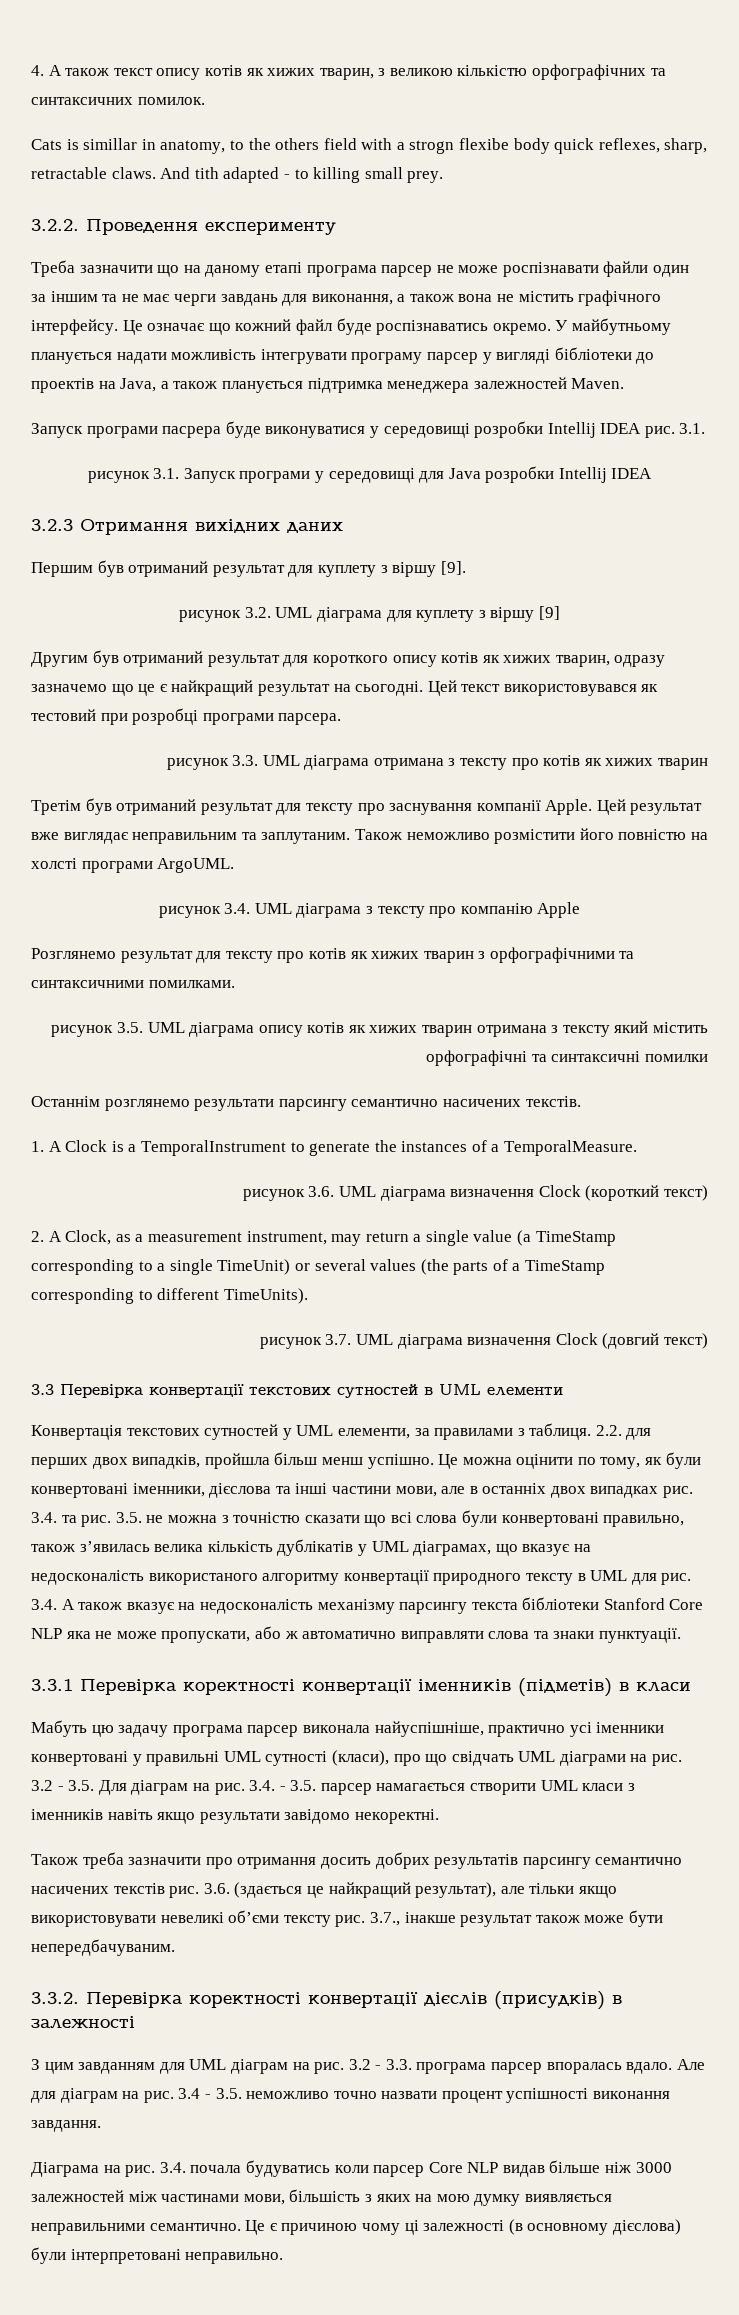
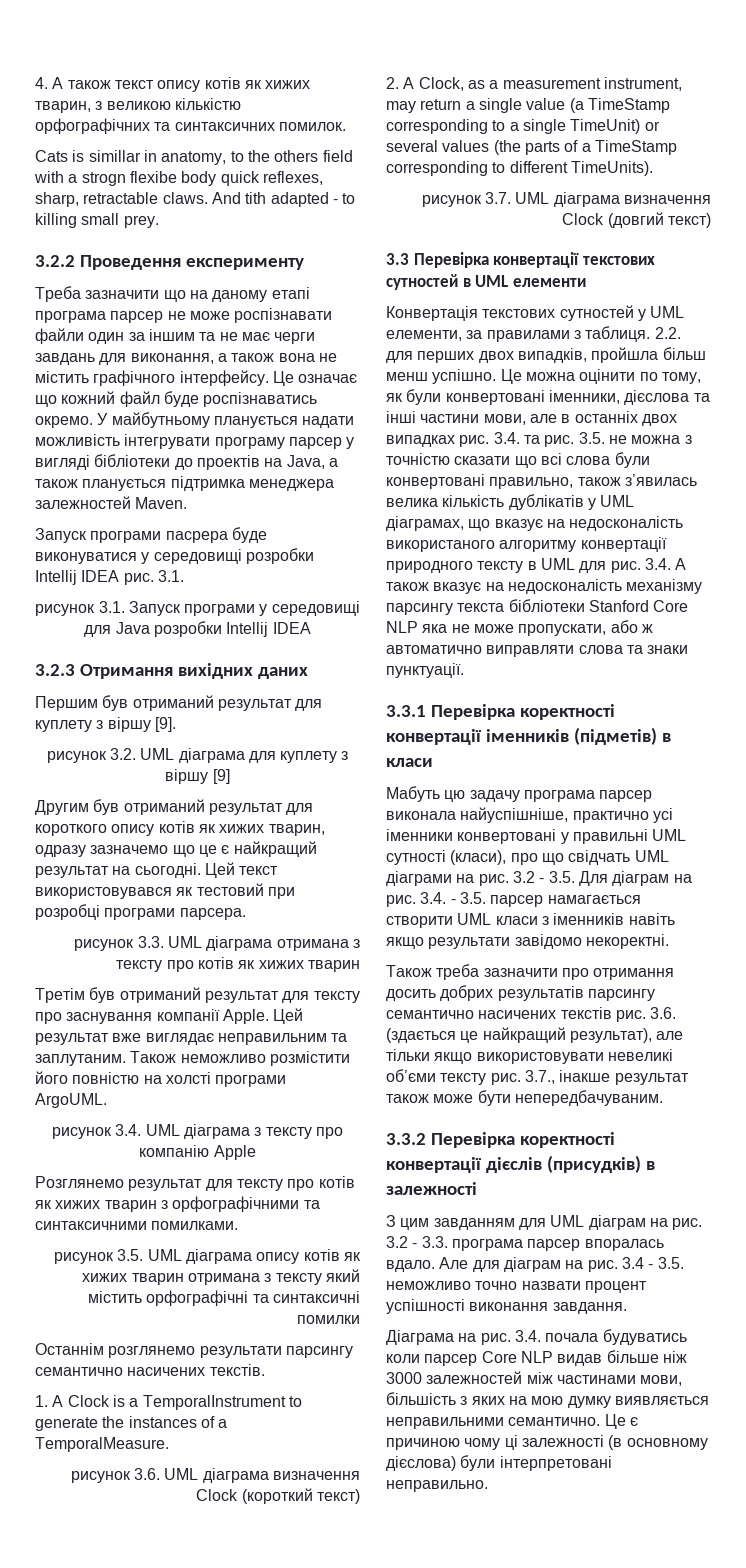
- 3.2.2. Проведення експерименту
+ 3.2.2 Проведення експерименту
- 3.3.2. Перевірка коректності конвертації дієслів (присудків) в залежності
+ 3.3.2 Перевірка коректності конвертації дієслів (присудків) в залежності

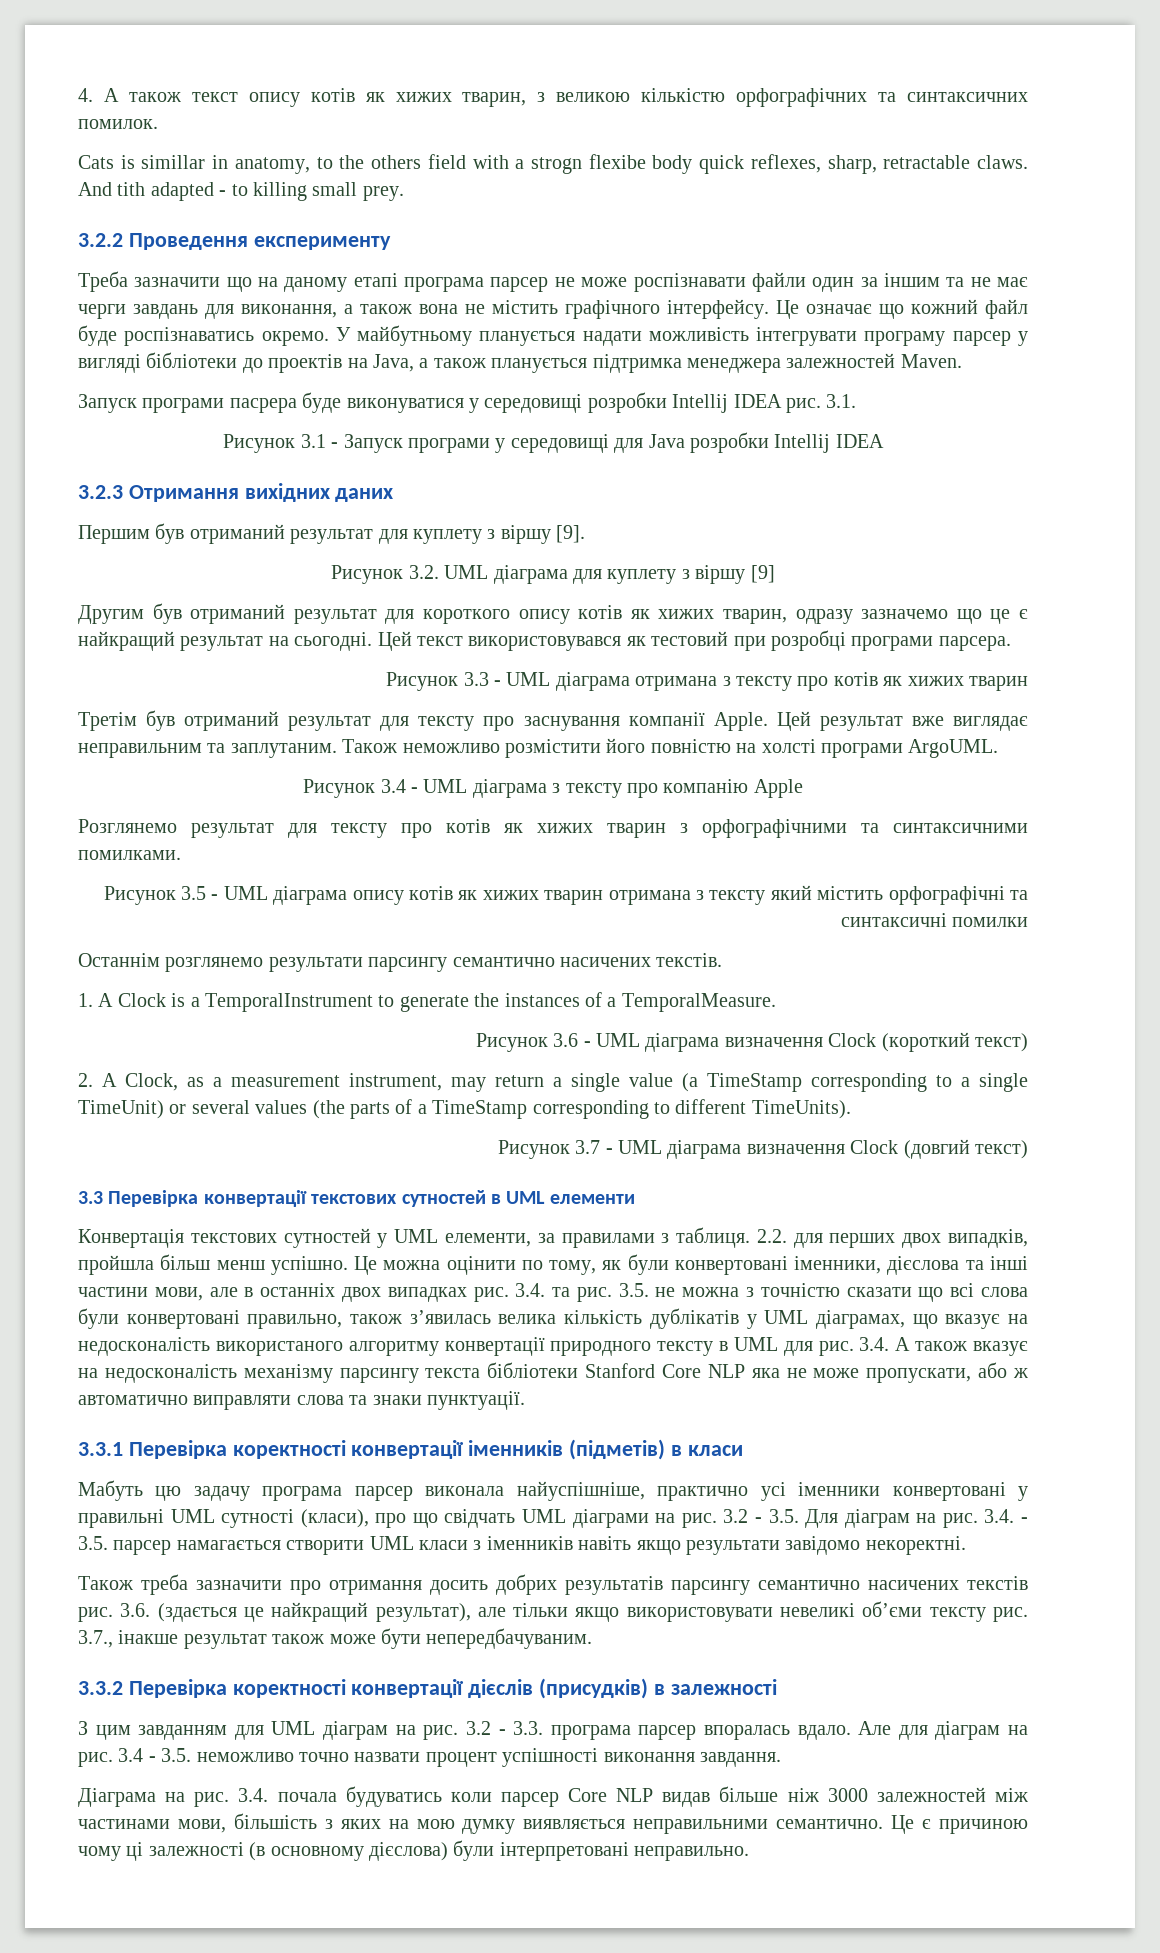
- рисунок 3.1. Запуск програми у середовищі для Java розробки Intellij IDEA
+ Рисунок 3.1 - Запуск програми у середовищі для Java розробки Intellij IDEA
- рисунок 3.2. UML діаграма для куплету з віршу [9]
+ Рисунок 3.2. UML діаграма для куплету з віршу [9]
- рисунок 3.3. UML діаграма отримана з тексту про котів як хижих тварин
+ Рисунок 3.3 - UML діаграма отримана з тексту про котів як хижих тварин
- рисунок 3.4. UML діаграма з тексту про компанію Apple
+ Рисунок 3.4 - UML діаграма з тексту про компанію Apple
- рисунок 3.5. UML діаграма опису котів як хижих тварин отримана з тексту який містить орфографічні та синтаксичні помилки
+ Рисунок 3.5 - UML діаграма опису котів як хижих тварин отримана з тексту який містить орфографічні та синтаксичні помилки
- рисунок 3.6. UML діаграма визначення Clock (короткий текст)
+ Рисунок 3.6 - UML діаграма визначення Clock (короткий текст)
- рисунок 3.7. UML діаграма визначення Clock (довгий текст)
+ Рисунок 3.7 - UML діаграма визначення Clock (довгий текст)

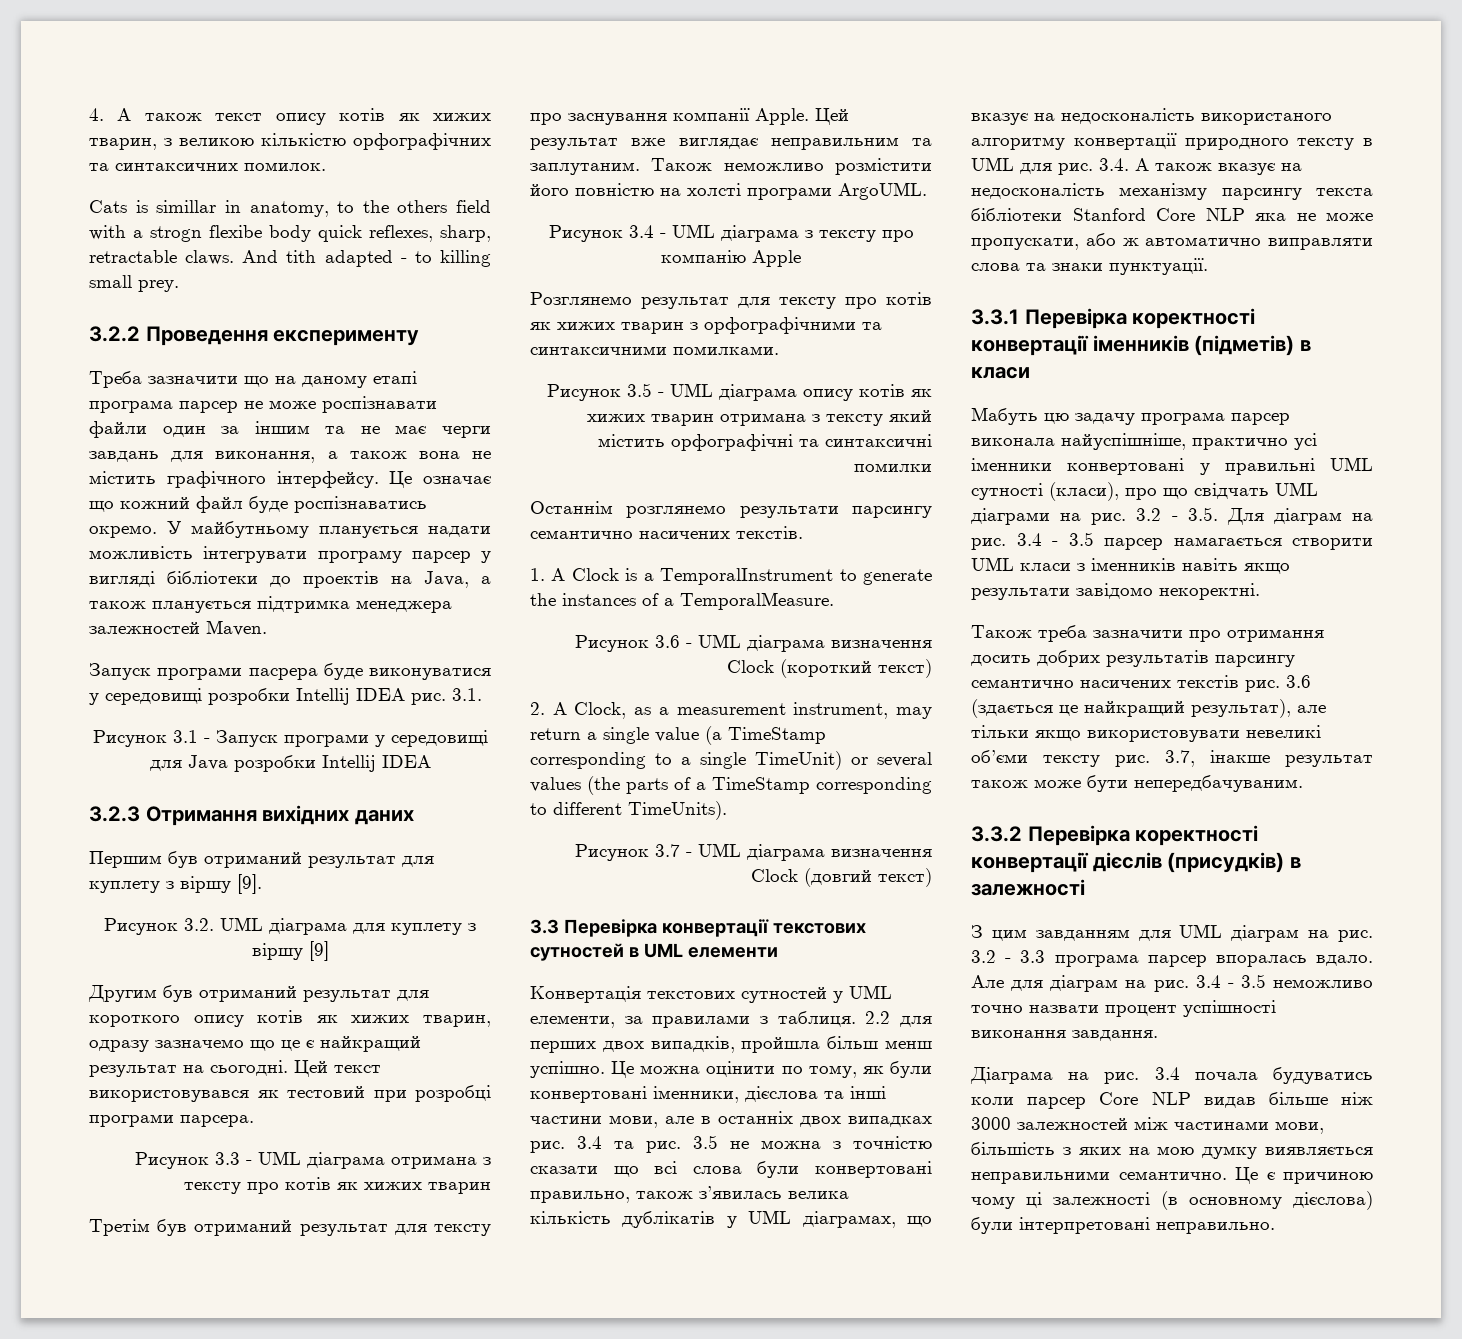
- 2.2. для перших двох випадків, пройшла більш менш успішно.
+ 2.2 для перших двох випадків, пройшла більш менш успішно.
- 3.4. та рис.
+ 3.4 та рис.
- 3.5. не можна з точністю сказати що всі слова були конвертовані правильно, також з’явилась велика кількість дублікатів у UML діаграмах, що вказує на недосконалість використаного алгоритму конвертації природного тексту в UML для рис.
+ 3.5 не можна з точністю сказати що всі слова були конвертовані правильно, також з’явилась велика кількість дублікатів у UML діаграмах, що вказує на недосконалість використаного алгоритму конвертації природного тексту в UML для рис.
- 3.4. - 3.5. парсер намагається створити UML класи з іменників навіть якщо результати завідомо некоректні.
+ 3.4 - 3.5 парсер намагається створити UML класи з іменників навіть якщо результати завідомо некоректні.
- 3.6. (здається це найкращий результат), але тільки якщо використовувати невеликі об’єми тексту рис.
+ 3.6 (здається це найкращий результат), але тільки якщо використовувати невеликі об’єми тексту рис.
- 3.7., інакше результат також може бути непередбачуваним.
+ 3.7, інакше результат також може бути непередбачуваним.
- 3.2 - 3.3. програма парсер впоралась вдало.
+ 3.2 - 3.3 програма парсер впоралась вдало.
- 3.4 - 3.5. неможливо точно назвати процент успішності виконання завдання.
+ 3.4 - 3.5 неможливо точно назвати процент успішності виконання завдання.
- 3.4. почала будуватись коли парсер Core NLP видав більше ніж 3000 залежностей між частинами мови, більшість з яких на мою думку виявляється неправильними семантично.
+ 3.4 почала будуватись коли парсер Core NLP видав більше ніж 3000 залежностей між частинами мови, більшість з яких на мою думку виявляється неправильними семантично.

